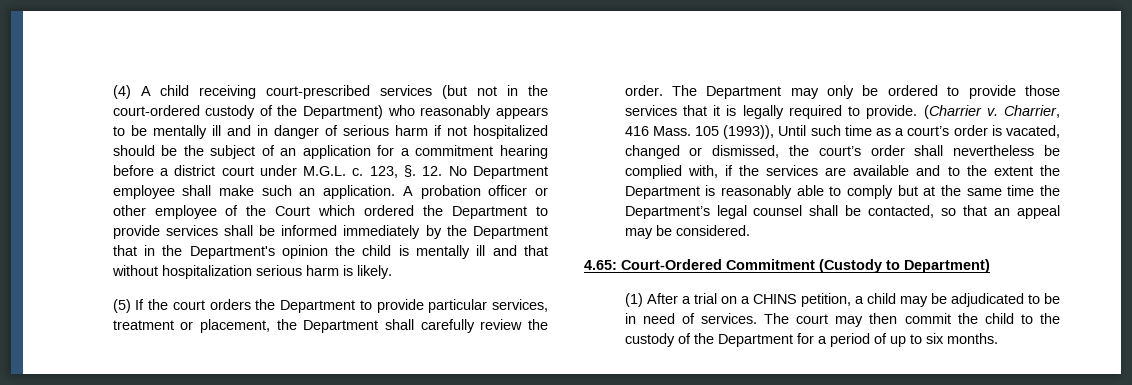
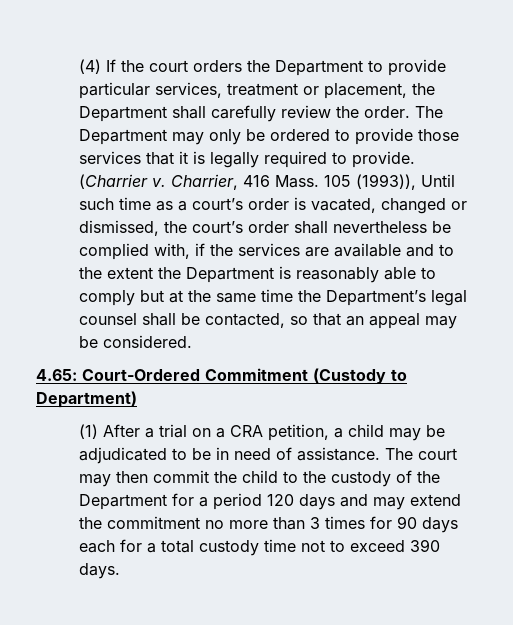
- (4) A child receiving court-prescribed services (but not in the court-ordered custody of the Department) who reasonably appears to be mentally ill and in danger of serious harm if not hospitalized should be the subject of an application for a commitment hearing before a district court under M.G.L. c. 123, §. 12. No Department employee shall make such an application. A probation officer or other employee of the Court which ordered the Department to provide services shall be informed immediately by the Department that in the Department's opinion the child is mentally ill and that without hospitalization serious harm is likely.
- (5) If the court orders the Department to provide particular services, treatment or placement, the Department shall carefully review the order.
+ (4) If the court orders the Department to provide particular services, treatment or placement, the Department shall carefully review the order.
- (1) After a trial on a CHINS petition, a child may be adjudicated to be in need of services.
+ (1) After a trial on a CRA petition, a child may be adjudicated to be in need of assistance.
- The court may then commit the child to the custody of the Department for a period of up to six months.
+ The court may then commit the child to the custody of the Department for a period 120 days and may extend the commitment no more than 3 times for 90 days each for a total custody time not to exceed 390 days.

